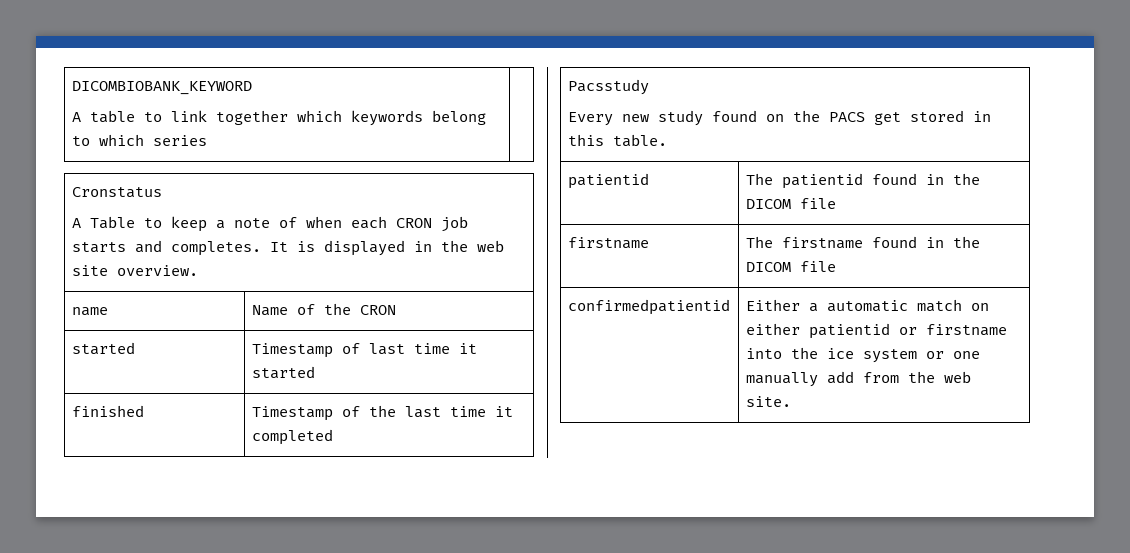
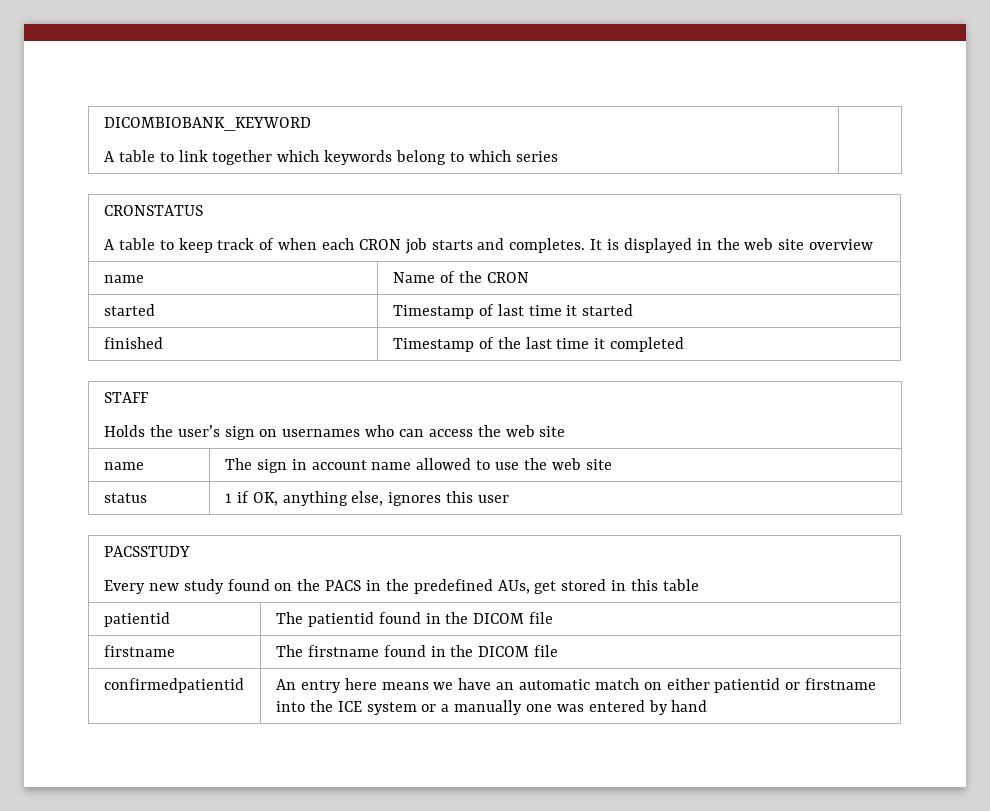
- Cronstatus
- A Table to keep a note of when each CRON job starts and completes. It is displayed in the web site overview.
+ CRONSTATUS
+ A table to keep track of when each CRON job starts and completes. It is displayed in the web site overview
- Pacsstudy
- Every new study found on the PACS get stored in this table.
+ STAFF
+ Holds the user’s sign on usernames who can access the web site
+ name | The sign in account name allowed to use the web site
+ status | 1 if OK, anything else, ignores this user
+ PACSSTUDY
+ Every new study found on the PACS in the predefined AUs, get stored in this table
- confirmedpatientid | Either a automatic match on either patientid or firstname into the ice system or one manually add from the web site.
+ confirmedpatientid | An entry here means we have an automatic match on either patientid or firstname into the ICE system or a manually one was entered by hand

